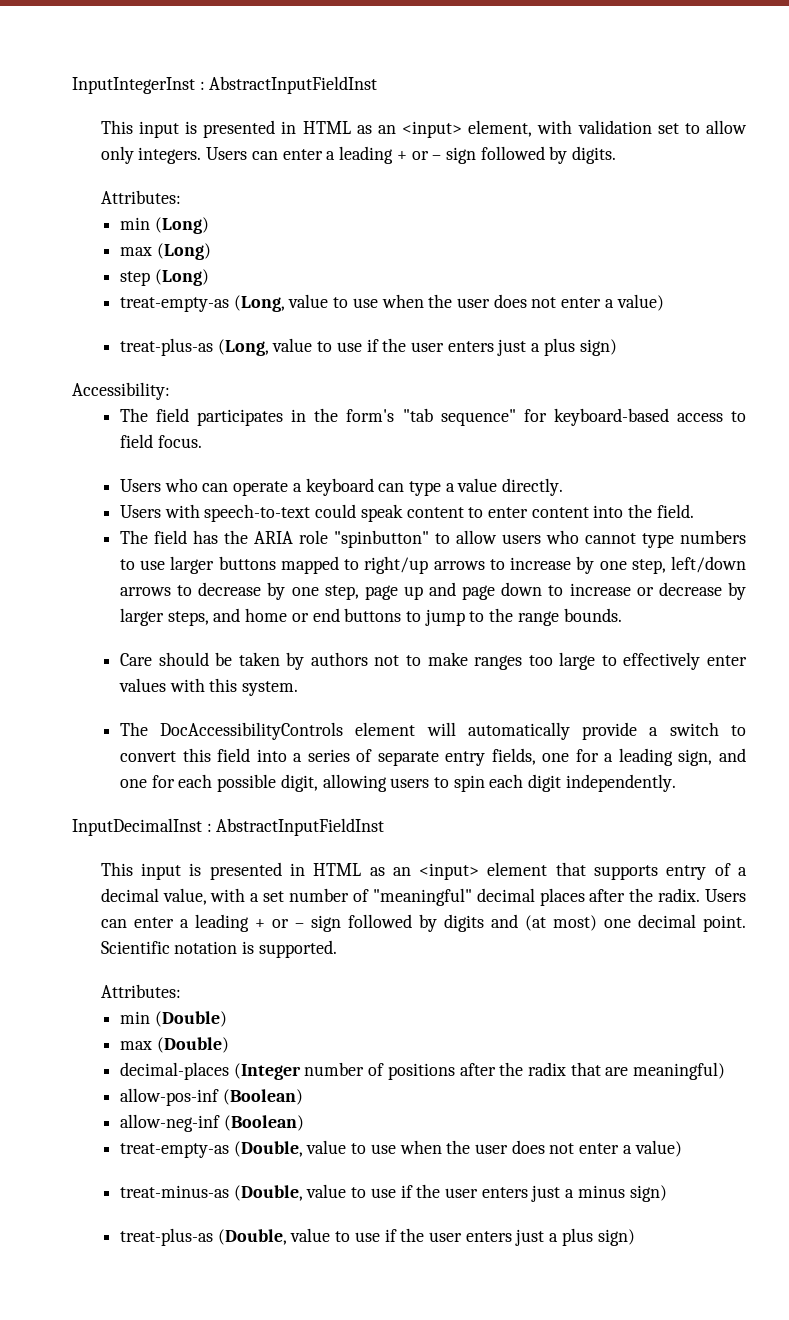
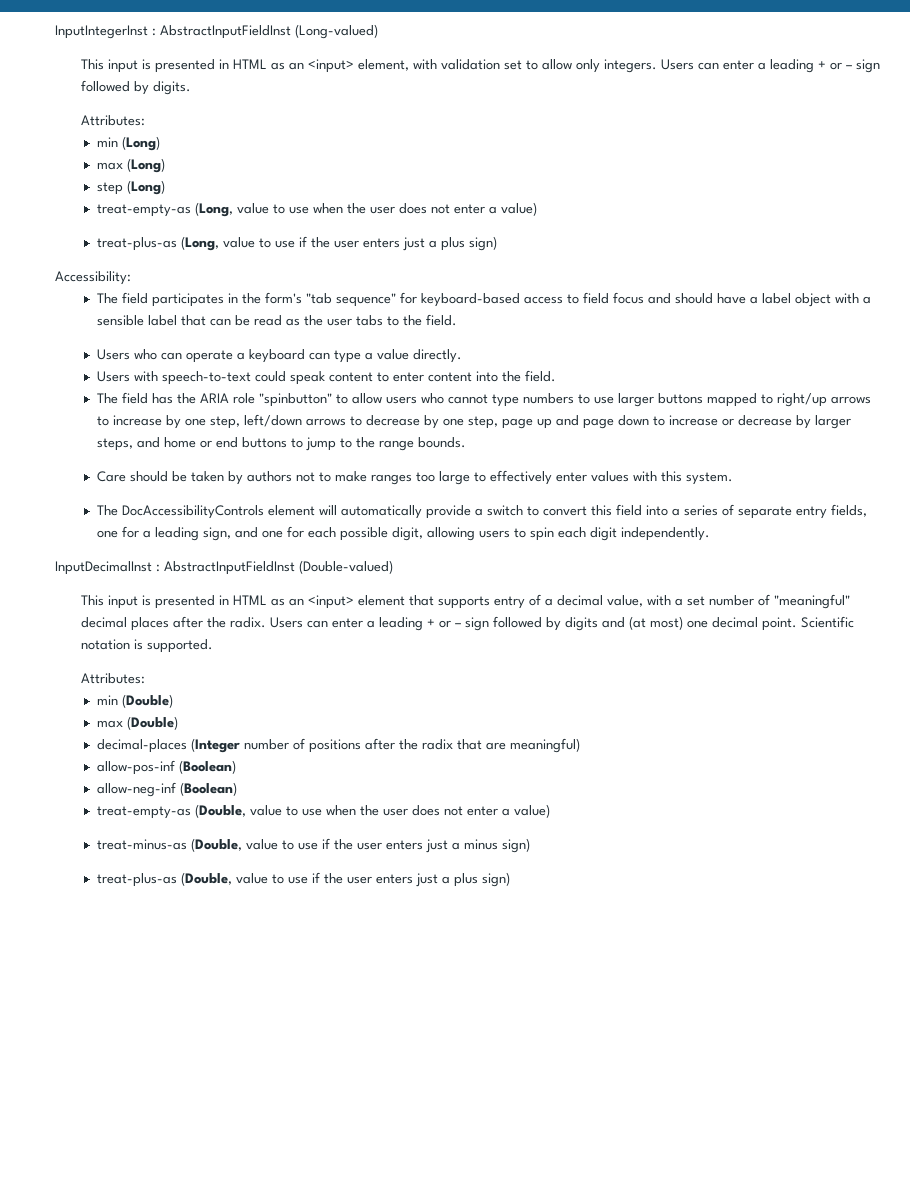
- InputIntegerInst : AbstractInputFieldInst
+ InputIntegerInst : AbstractInputFieldInst (Long-valued)
- The field participates in the form's "tab sequence" for keyboard-based access to field focus.
+ The field participates in the form's "tab sequence" for keyboard-based access to field focus and should have a label object with a sensible label that can be read as the user tabs to the field.
- InputDecimalInst : AbstractInputFieldInst
+ InputDecimalInst : AbstractInputFieldInst (Double-valued)

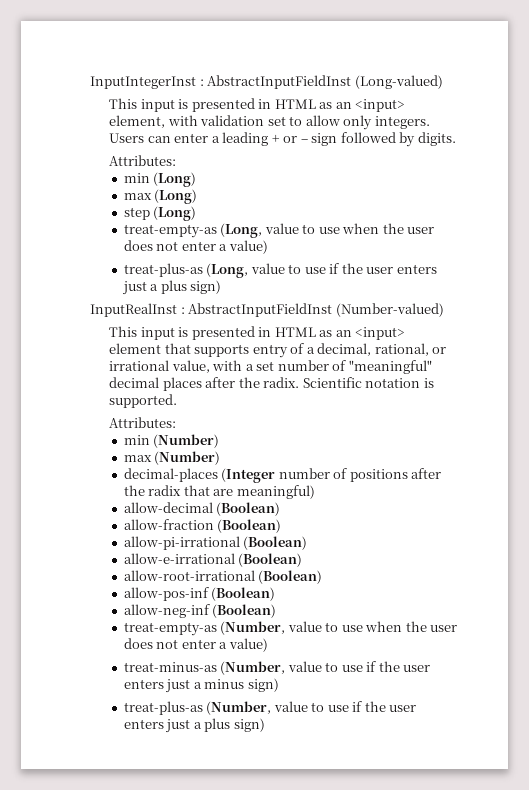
- Accessibility:
- The field participates in the form's "tab sequence" for keyboard-based access to field focus and should have a label object with a sensible label that can be read as the user tabs to the field.
- Users who can operate a keyboard can type a value directly.
- Users with speech-to-text could speak content to enter content into the field.
- The field has the ARIA role "spinbutton" to allow users who cannot type numbers to use larger buttons mapped to right/up arrows to increase by one step, left/down arrows to decrease by one step, page up and page down to increase or decrease by larger steps, and home or end buttons to jump to the range bounds.
- Care should be taken by authors not to make ranges too large to effectively enter values with this system.
- The DocAccessibilityControls element will automatically provide a switch to convert this field into a series of separate entry fields, one for a leading sign, and one for each possible digit, allowing users to spin each digit independently.
- InputDecimalInst : AbstractInputFieldInst (Double-valued)
+ InputRealInst : AbstractInputFieldInst (Number-valued)
- This input is presented in HTML as an <input> element that supports entry of a decimal value, with a set number of "meaningful" decimal places after the radix.
+ This input is presented in HTML as an <input> element that supports entry of a decimal, rational, or irrational value, with a set number of "meaningful" decimal places after the radix.
- Users can enter a leading + or – sign followed by digits and (at most) one decimal point.
- min (Double)
- max (Double)
+ min (Number)
+ max (Number)
+ allow-decimal (Boolean)
+ allow-fraction (Boolean)
+ allow-pi-irrational (Boolean)
+ allow-e-irrational (Boolean)
+ allow-root-irrational (Boolean)
- treat-empty-as (Double, value to use when the user does not enter a value)
+ treat-empty-as (Number, value to use when the user does not enter a value)
- treat-minus-as (Double, value to use if the user enters just a minus sign)
+ treat-minus-as (Number, value to use if the user enters just a minus sign)
- treat-plus-as (Double, value to use if the user enters just a plus sign)
+ treat-plus-as (Number, value to use if the user enters just a plus sign)

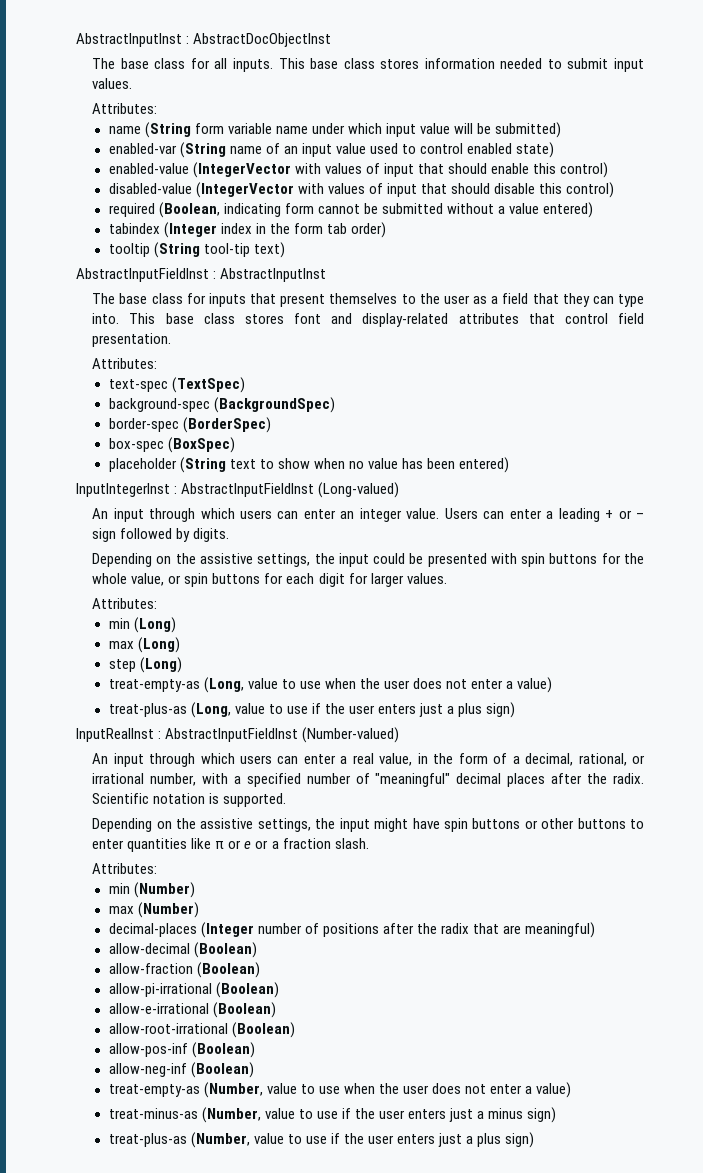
+ AbstractInputInst : AbstractDocObjectInst
+ The base class for all inputs. This base class stores information needed to submit input values.
+ Attributes:
+ name (String form variable name under which input value will be submitted)
+ enabled-var (String name of an input value used to control enabled state)
+ enabled-value (IntegerVector with values of input that should enable this control)
+ disabled-value (IntegerVector with values of input that should disable this control)
+ required (Boolean, indicating form cannot be submitted without a value entered)
+ tabindex (Integer index in the form tab order)
+ tooltip (String tool-tip text)
+ AbstractInputFieldInst : AbstractInputInst
+ The base class for inputs that present themselves to the user as a field that they can type into. This base class stores font and display-related attributes that control field presentation.
+ Attributes:
+ text-spec (TextSpec)
+ background-spec (BackgroundSpec)
+ border-spec (BorderSpec)
+ box-spec (BoxSpec)
+ placeholder (String text to show when no value has been entered)
  InputIntegerInst : AbstractInputFieldInst (Long-valued)
- This input is presented in HTML as an <input> element, with validation set to allow only integers.
+ An input through which users can enter an integer value.
+ Depending on the assistive settings, the input could be presented with spin buttons for the whole value, or spin buttons for each digit for larger values.
- This input is presented in HTML as an <input> element that supports entry of a decimal, rational, or irrational value, with a set number of "meaningful" decimal places after the radix.
+ An input through which users can enter a real value, in the form of a decimal, rational, or irrational number, with a specified number of "meaningful" decimal places after the radix.
+ Depending on the assistive settings, the input might have spin buttons or other buttons to enter quantities like π or e or a fraction slash.

